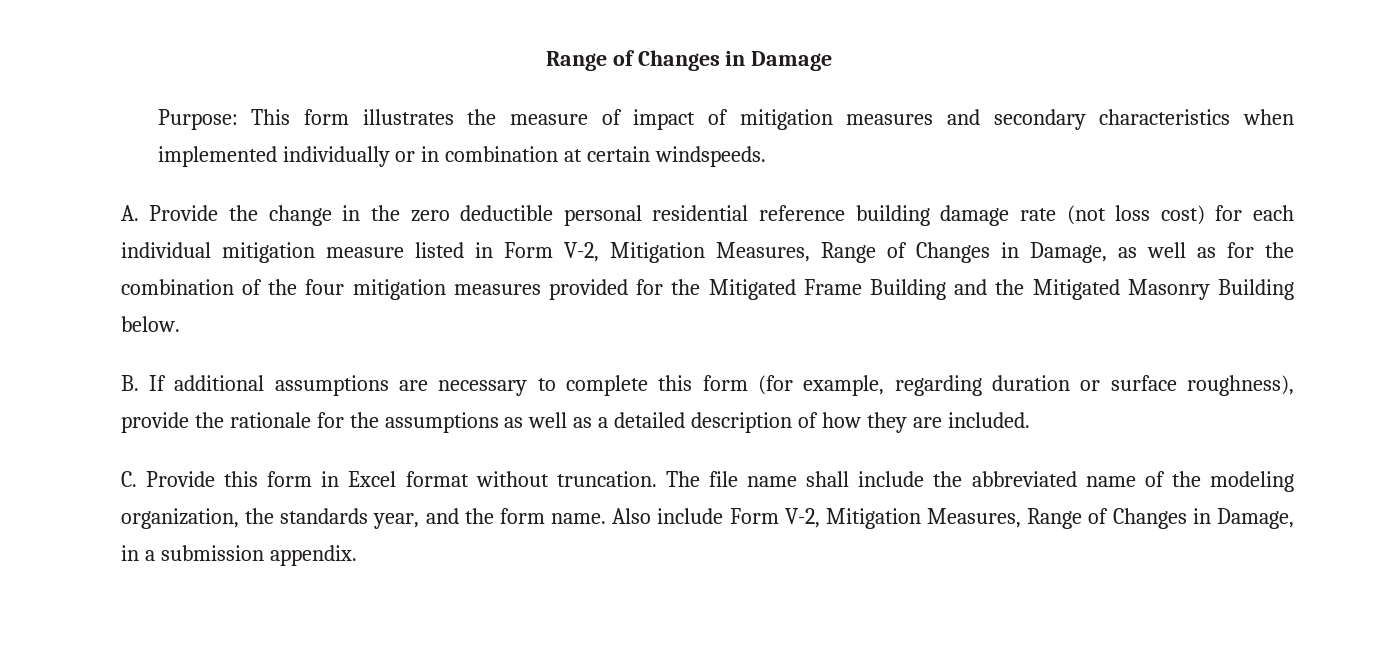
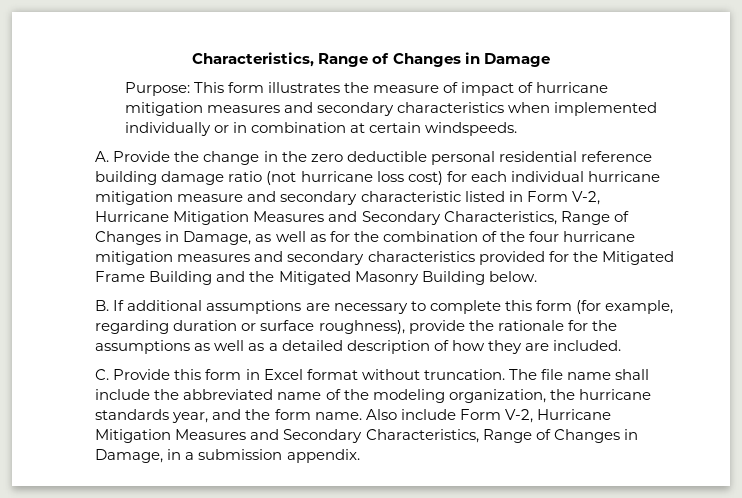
- Range of Changes in Damage
+ Characteristics, Range of Changes in Damage
- Purpose: This form illustrates the measure of impact of mitigation measures and secondary characteristics when implemented individually or in combination at certain windspeeds.
+ Purpose: This form illustrates the measure of impact of hurricane mitigation measures and secondary characteristics when implemented individually or in combination at certain windspeeds.
- A. Provide the change in the zero deductible personal residential reference building damage rate (not loss cost) for each individual mitigation measure listed in Form V-2, Mitigation Measures, Range of Changes in Damage, as well as for the combination of the four mitigation measures provided for the Mitigated Frame Building and the Mitigated Masonry Building below.
+ A. Provide the change in the zero deductible personal residential reference building damage ratio (not hurricane loss cost) for each individual hurricane mitigation measure and secondary characteristic listed in Form V-2, Hurricane Mitigation Measures and Secondary Characteristics, Range of Changes in Damage, as well as for the combination of the four hurricane mitigation measures and secondary characteristics provided for the Mitigated Frame Building and the Mitigated Masonry Building below.
- The file name shall include the abbreviated name of the modeling organization, the standards year, and the form name.
+ The file name shall include the abbreviated name of the modeling organization, the hurricane standards year, and the form name.
- Also include Form V-2, Mitigation Measures, Range of Changes in Damage, in a submission appendix.
+ Also include Form V-2, Hurricane Mitigation Measures and Secondary Characteristics, Range of Changes in Damage, in a submission appendix.

